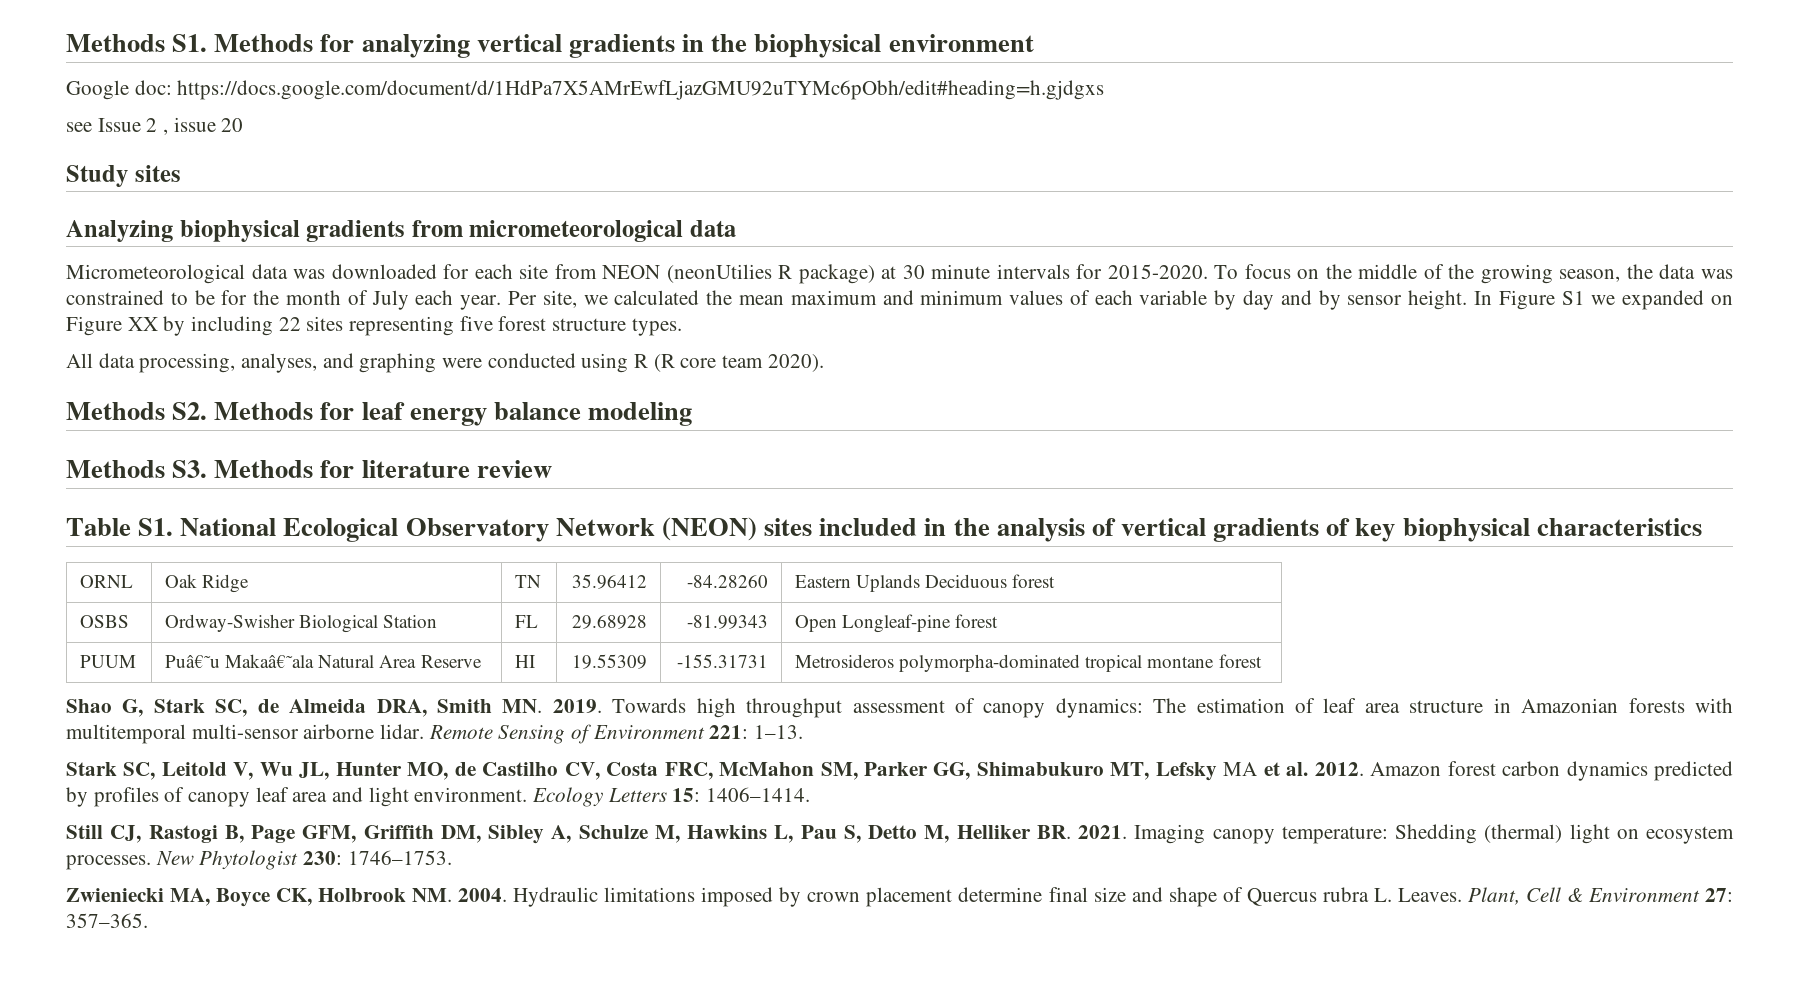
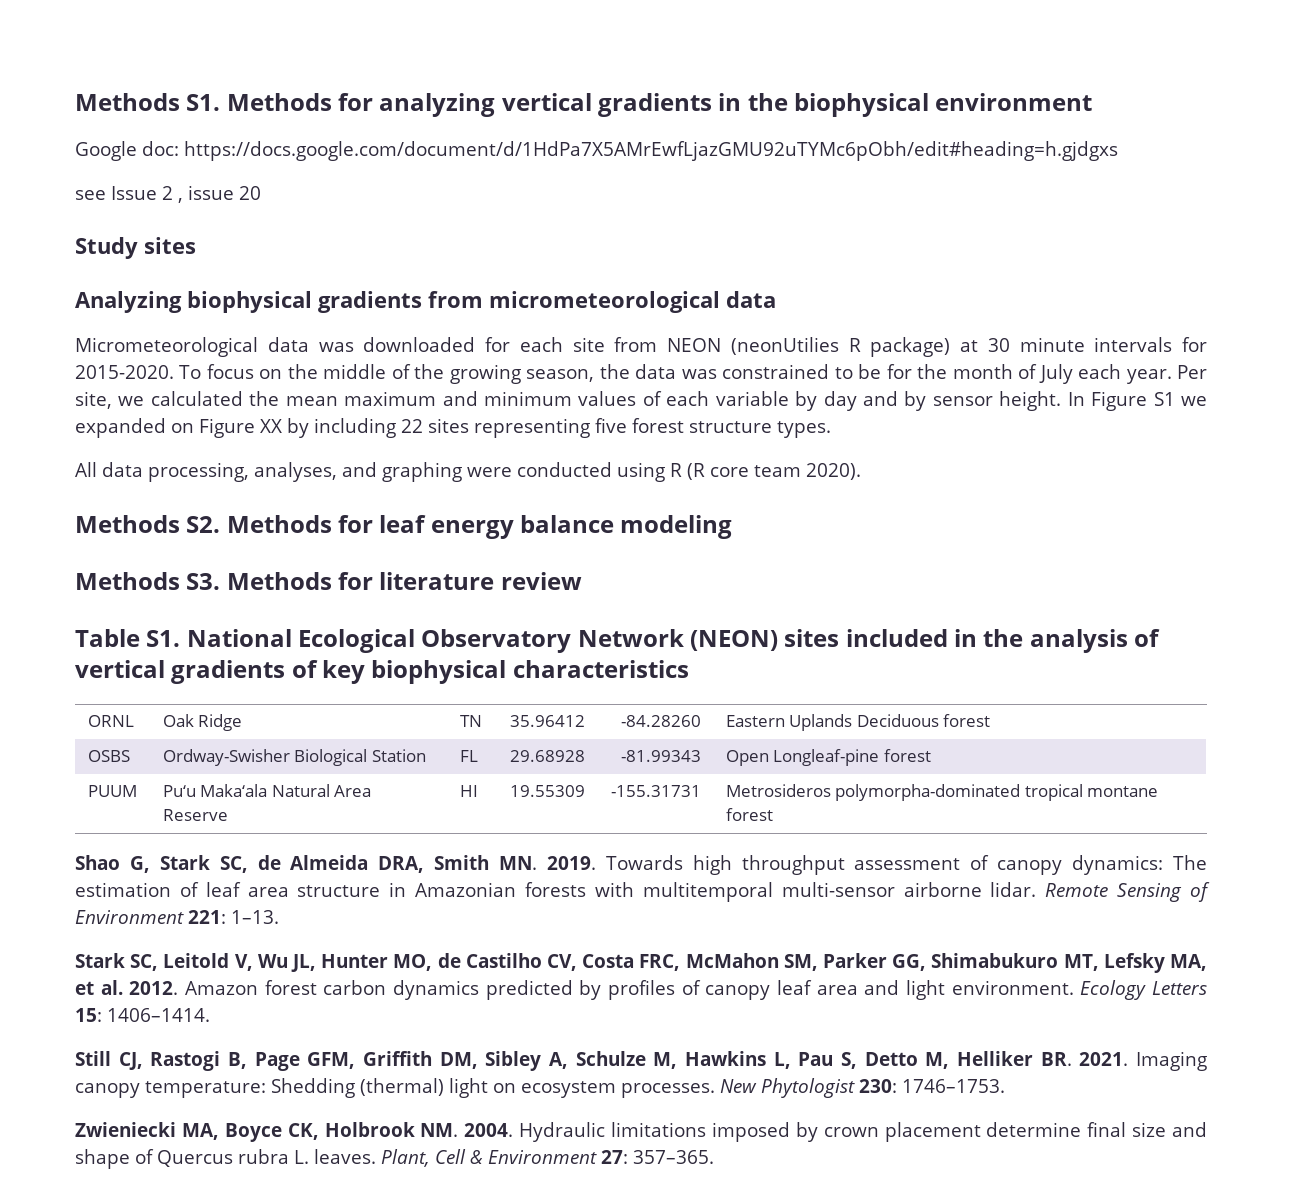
- PUUM | Puâ€˜u Makaâ€˜ala Natural Area Reserve | HI | 19.55309 | -155.31731 | Metrosideros polymorpha-dominated tropical montane forest
+ PUUM | Pu‘u Maka‘ala Natural Area Reserve | HI | 19.55309 | -155.31731 | Metrosideros polymorpha-dominated tropical montane forest
- Stark SC, Leitold V, Wu JL, Hunter MO, de Castilho CV, Costa FRC, McMahon SM, Parker GG, Shimabukuro MT, Lefsky MA et al. 2012.
+ Stark SC, Leitold V, Wu JL, Hunter MO, de Castilho CV, Costa FRC, McMahon SM, Parker GG, Shimabukuro MT, Lefsky MA, et al. 2012.
- Hydraulic limitations imposed by crown placement determine final size and shape of Quercus rubra L. Leaves.
+ Hydraulic limitations imposed by crown placement determine final size and shape of Quercus rubra L. leaves.

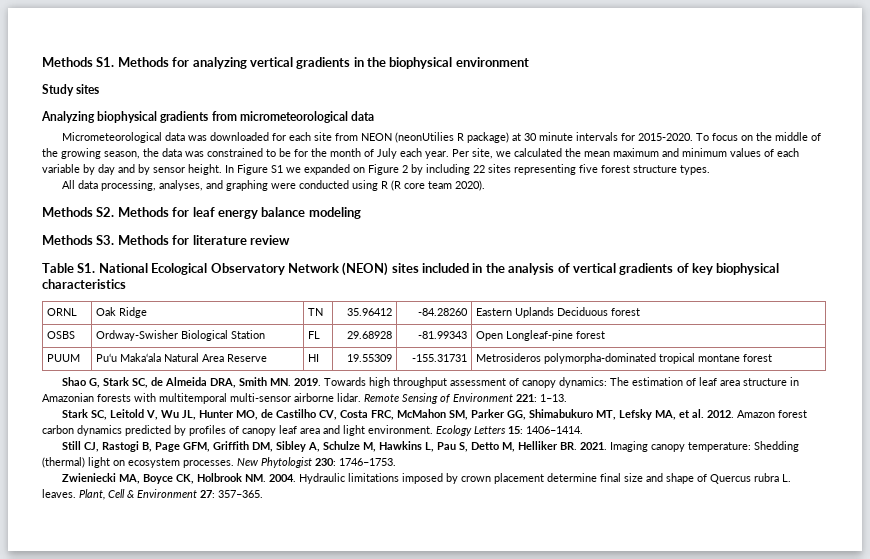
- Google doc: https://docs.google.com/document/d/1HdPa7X5AMrEwfLjazGMU92uTYMc6pObh/edit#heading=h.gjdgxs
- see Issue 2 , issue 20
- In Figure S1 we expanded on Figure XX by including 22 sites representing five forest structure types.
+ In Figure S1 we expanded on Figure 2 by including 22 sites representing five forest structure types.

